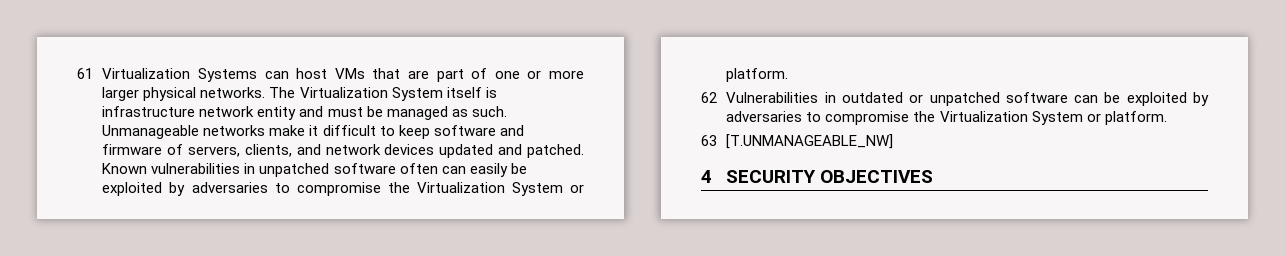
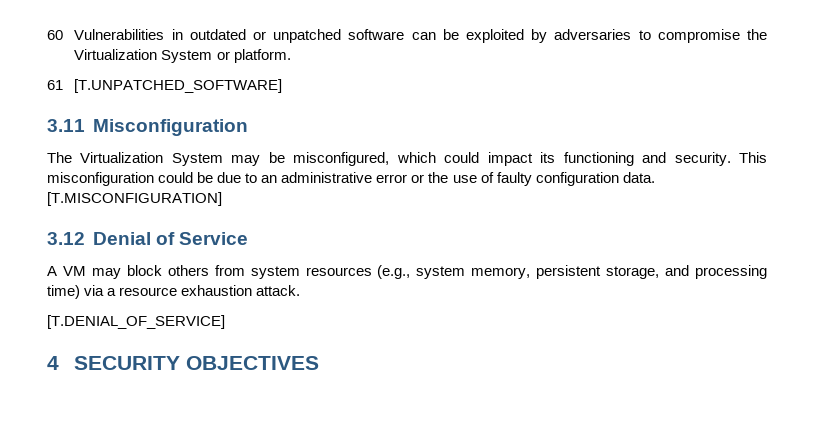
- 61 Virtualization Systems can host VMs that are part of one or more larger physical networks. The Virtualization System itself is infrastructure network entity and must be managed as such. Unmanageable networks make it difficult to keep software and firmware of servers, clients, and network devices updated and patched. Known vulnerabilities in unpatched software often can easily be exploited by adversaries to compromise the Virtualization System or platform.
- 62 Vulnerabilities in outdated or unpatched software can be exploited by adversaries to compromise the Virtualization System or platform.
+ 60 Vulnerabilities in outdated or unpatched software can be exploited by adversaries to compromise the Virtualization System or platform.
- 63 [T.UNMANAGEABLE_NW]
+ 61 [T.UNPATCHED_SOFTWARE]
+ 3.11 Misconfiguration
+ The Virtualization System may be misconfigured, which could impact its functioning and security. This misconfiguration could be due to an administrative error or the use of faulty configuration data. [T.MISCONFIGURATION]
+ 3.12 Denial of Service
+ A VM may block others from system resources (e.g., system memory, persistent storage, and processing time) via a resource exhaustion attack.
+ [T.DENIAL_OF_SERVICE]

